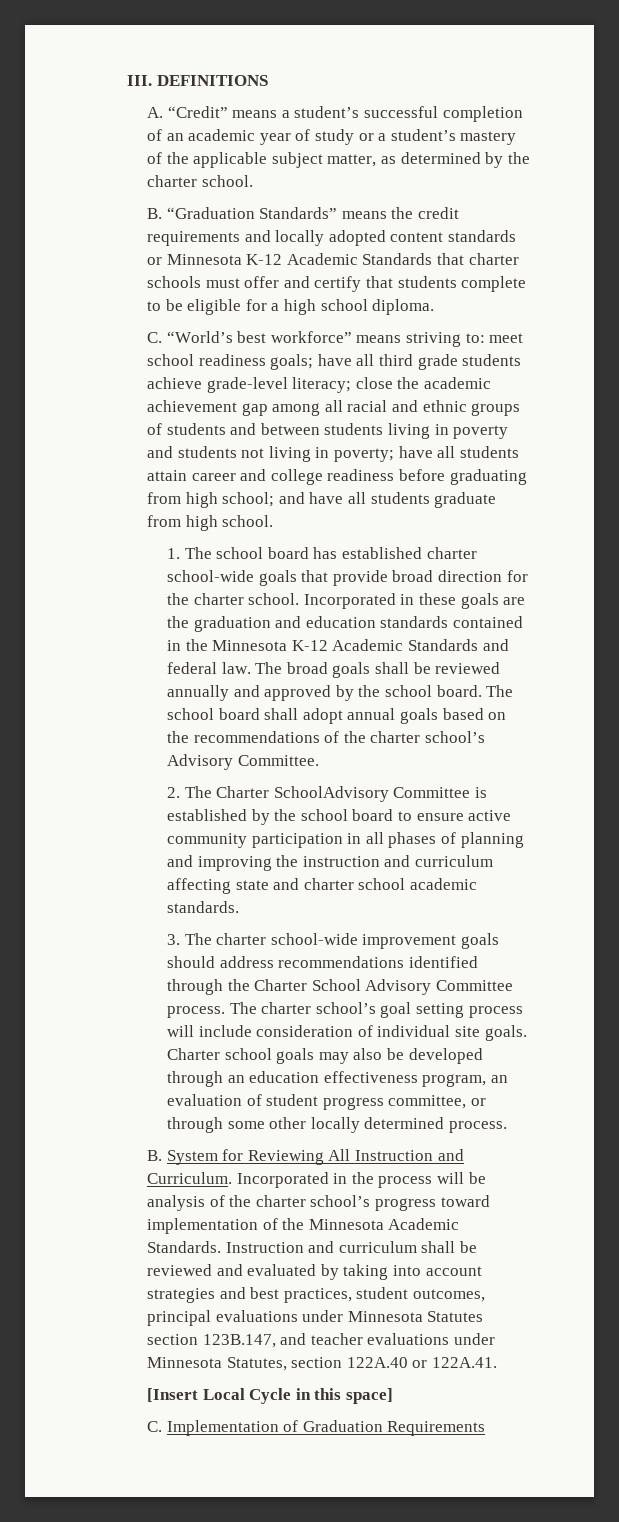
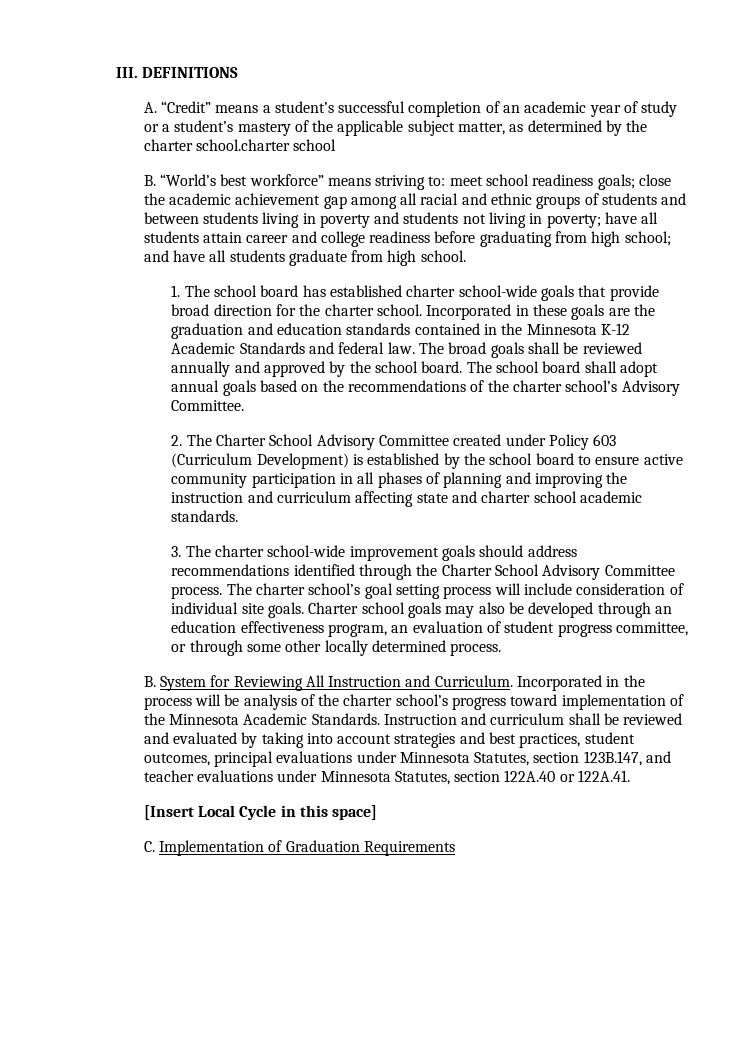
- A. “Credit” means a student’s successful completion of an academic year of study or a student’s mastery of the applicable subject matter, as determined by the charter school.
- B. “Graduation Standards” means the credit requirements and locally adopted content standards or Minnesota K-12 Academic Standards that charter schools must offer and certify that students complete to be eligible for a high school diploma.
- C. “World’s best workforce” means striving to:
+ A. “Credit” means a student’s successful completion of an academic year of study or a student’s mastery of the applicable subject matter, as determined by the charter school.charter school
+ B. “World’s best workforce” means striving to:
- have all third grade students achieve grade-level literacy;
- 2. The Charter SchoolAdvisory Committee is established by the school board to ensure active community participation in all phases of planning and improving the instruction and curriculum affecting state and charter school academic standards.
+ 2. The Charter School Advisory Committee created under Policy 603 (Curriculum Development) is established by the school board to ensure active community participation in all phases of planning and improving the instruction and curriculum affecting state and charter school academic standards.
- Instruction and curriculum shall be reviewed and evaluated by taking into account strategies and best practices, student outcomes, principal evaluations under Minnesota Statutes section 123B.147, and teacher evaluations under Minnesota Statutes, section 122A.40 or 122A.41.
+ Instruction and curriculum shall be reviewed and evaluated by taking into account strategies and best practices, student outcomes, principal evaluations under Minnesota Statutes, section 123B.147, and teacher evaluations under Minnesota Statutes, section 122A.40 or 122A.41.

